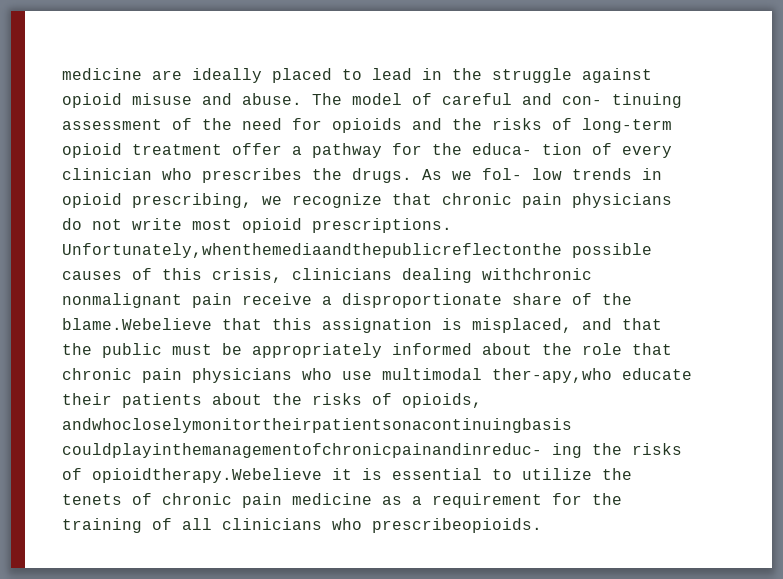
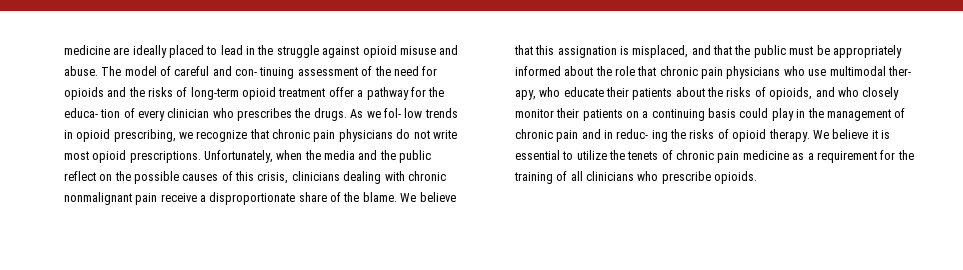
- Unfortunately,whenthemediaandthepublicreflectonthe possible causes of this crisis, clinicians dealing withchronic nonmalignant pain receive a disproportionate share of the blame.Webelieve that this assignation is misplaced, and that the public must be appropriately informed about the role that chronic pain physicians who use multimodal ther-apy,who educate their patients about the risks of opioids, andwhocloselymonitortheirpatientsonacontinuingbasis couldplayinthemanagementofchronicpainandinreduc- ing the risks of opioidtherapy.Webelieve it is essential to utilize the tenets of chronic pain medicine as a requirement for the training of all clinicians who prescribeopioids.
+ Unfortunately, when the media and the public reflect on the possible causes of this crisis, clinicians dealing with chronic nonmalignant pain receive a disproportionate share of the blame. We believe that this assignation is misplaced, and that the public must be appropriately informed about the role that chronic pain physicians who use multimodal ther- apy, who educate their patients about the risks of opioids, and who closely monitor their patients on a continuing basis could play in the management of chronic pain and in reduc- ing the risks of opioid therapy. We believe it is essential to utilize the tenets of chronic pain medicine as a requirement for the training of all clinicians who prescribe opioids.

